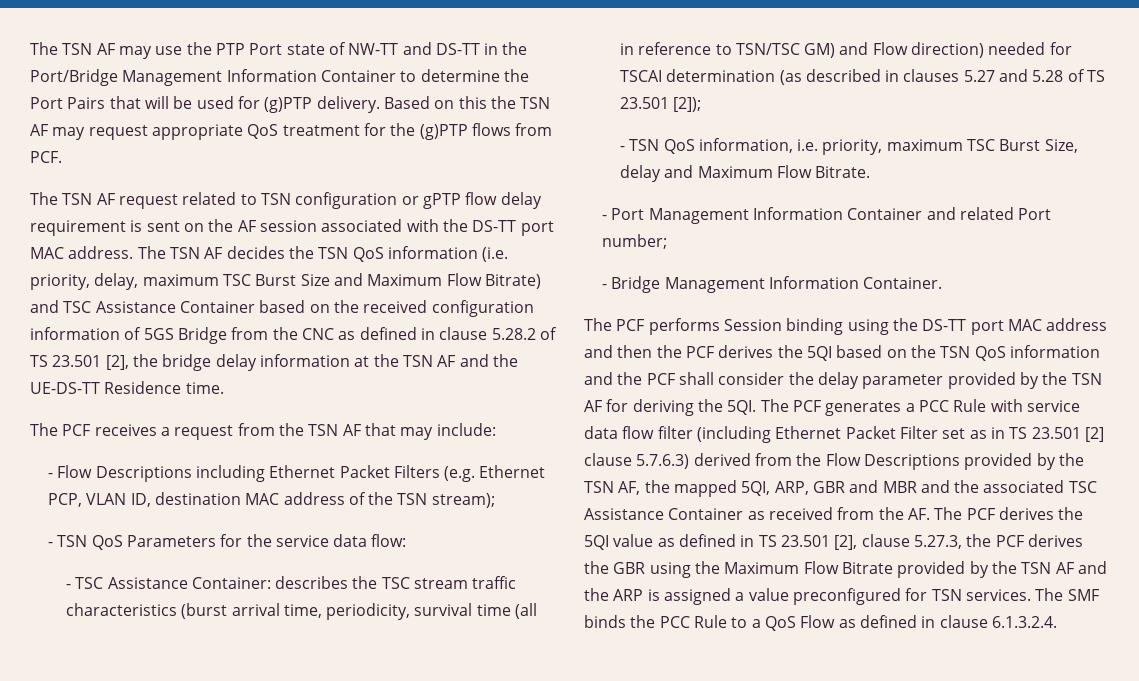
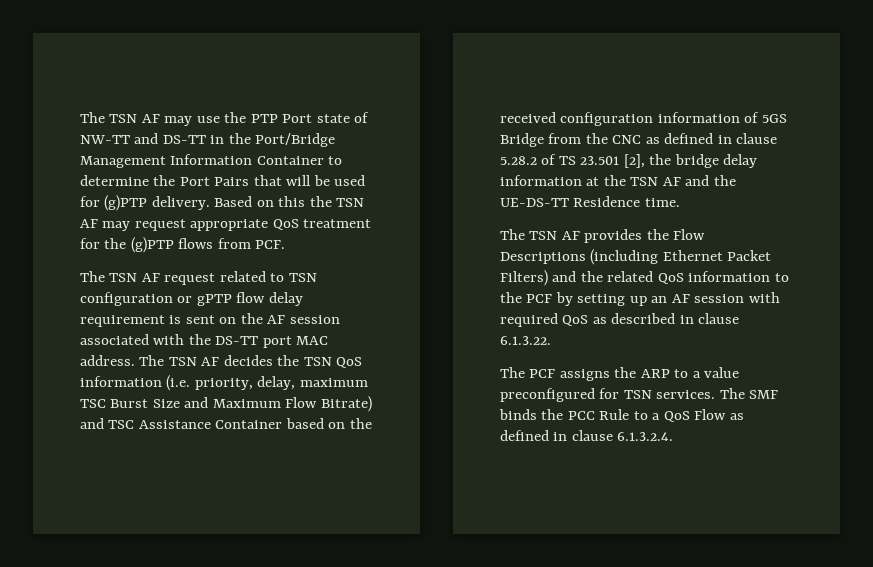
- The PCF receives a request from the TSN AF that may include:
- - Flow Descriptions including Ethernet Packet Filters (e.g. Ethernet PCP, VLAN ID, destination MAC address of the TSN stream);
- - TSN QoS Parameters for the service data flow:
- - TSC Assistance Container: describes the TSC stream traffic characteristics (burst arrival time, periodicity, survival time (all in reference to TSN/TSC GM) and Flow direction) needed for TSCAI determination (as described in clauses 5.27 and 5.28 of TS 23.501 [2]);
- - TSN QoS information, i.e. priority, maximum TSC Burst Size, delay and Maximum Flow Bitrate.
- - Port Management Information Container and related Port number;
- - Bridge Management Information Container.
- The PCF performs Session binding using the DS-TT port MAC address and then the PCF derives the 5QI based on the TSN QoS information and the PCF shall consider the delay parameter provided by the TSN AF for deriving the 5QI. The PCF generates a PCC Rule with service data flow filter (including Ethernet Packet Filter set as in TS 23.501 [2] clause 5.7.6.3) derived from the Flow Descriptions provided by the TSN AF, the mapped 5QI, ARP, GBR and MBR and the associated TSC Assistance Container as received from the AF. The PCF derives the 5QI value as defined in TS 23.501 [2], clause 5.27.3, the PCF derives the GBR using the Maximum Flow Bitrate provided by the TSN AF and the ARP is assigned a value preconfigured for TSN services.
+ The TSN AF provides the Flow Descriptions (including Ethernet Packet Filters) and the related QoS information to the PCF by setting up an AF session with required QoS as described in clause 6.1.3.22.
+ The PCF assigns the ARP to a value preconfigured for TSN services.

